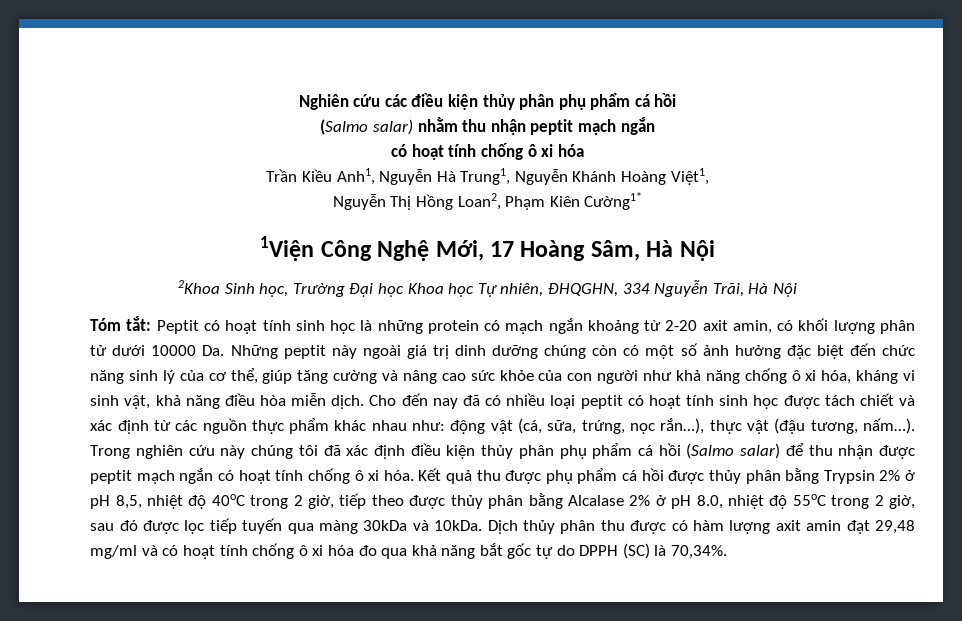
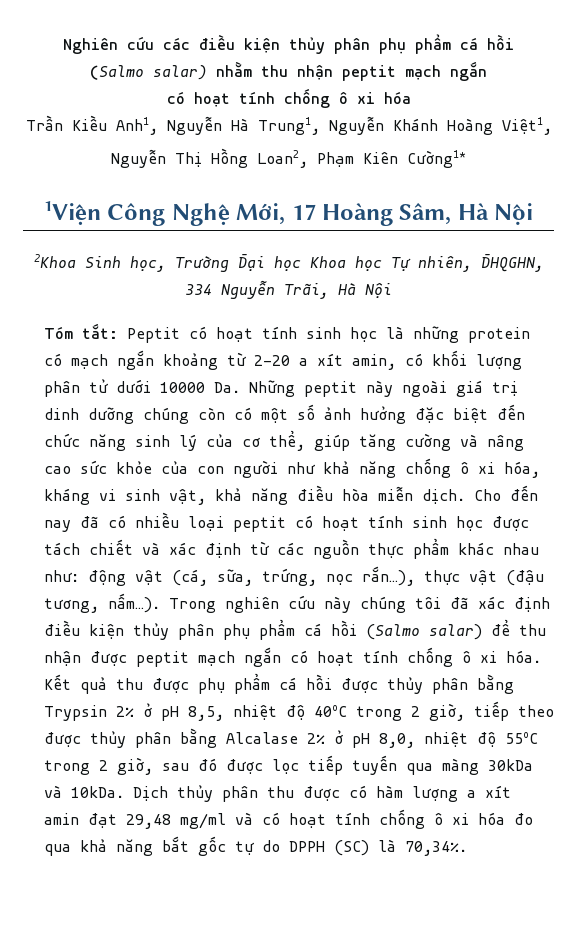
- Peptit có hoạt tính sinh học là những protein có mạch ngắn khoảng từ 2-20 axit amin, có khối lượng phân tử dưới 10000 Da. Những peptit này ngoài giá trị dinh dưỡng chúng còn có một số ảnh hưởng đặc biệt đến chức năng sinh lý của cơ thể, giúp tăng cường và nâng cao sức khỏe của con người như khả năng chống ô xi hóa, kháng vi sinh vật, khả năng điều hòa miễn dịch.
+ Peptit có hoạt tính sinh học là những protein có mạch ngắn khoảng từ 2-20 a xít amin, có khối lượng phân tử dưới 10000 Da. Những peptit này ngoài giá trị dinh dưỡng chúng còn có một số ảnh hưởng đặc biệt đến chức năng sinh lý của cơ thể, giúp tăng cường và nâng cao sức khỏe của con người như khả năng chống ô xi hóa, kháng vi sinh vật, khả năng điều hòa miễn dịch.
- Kết quả thu được phụ phẩm cá hồi được thủy phân bằng Trypsin 2% ở pH 8,5, nhiệt độ 40oC trong 2 giờ, tiếp theo được thủy phân bằng Alcalase 2% ở pH 8.0, nhiệt độ 55oC trong 2 giờ, sau đó được lọc tiếp tuyến qua màng 30kDa và 10kDa.
+ Kết quả thu được phụ phẩm cá hồi được thủy phân bằng Trypsin 2% ở pH 8,5, nhiệt độ 40oC trong 2 giờ, tiếp theo được thủy phân bằng Alcalase 2% ở pH 8,0, nhiệt độ 55oC trong 2 giờ, sau đó được lọc tiếp tuyến qua màng 30kDa và 10kDa.
- Dịch thủy phân thu được có hàm lượng axit amin đạt 29,48 mg/ml và có hoạt tính chống ô xi hóa đo qua khả năng bắt gốc tự do DPPH (SC) là 70,34%.
+ Dịch thủy phân thu được có hàm lượng a xít amin đạt 29,48 mg/ml và có hoạt tính chống ô xi hóa đo qua khả năng bắt gốc tự do DPPH (SC) là 70,34%.

